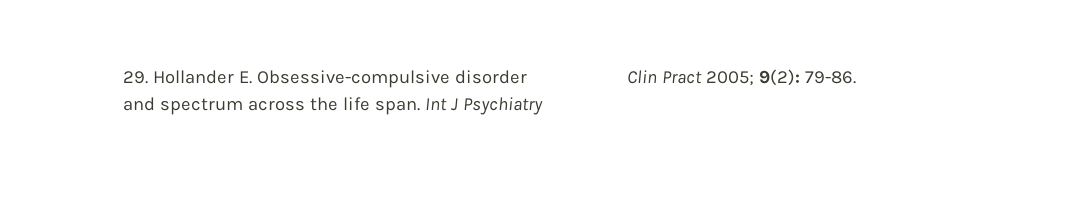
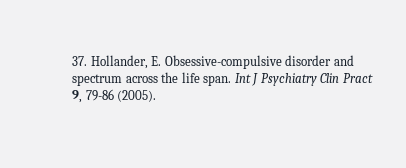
- 29. Hollander E. Obsessive-compulsive disorder and spectrum across the life span.
+ 37. Hollander, E. Obsessive-compulsive disorder and spectrum across the life span.
- Int J Psychiatry Clin Pract 2005; 9(2): 79-86.
+ Int J Psychiatry Clin Pract 9, 79-86 (2005).

